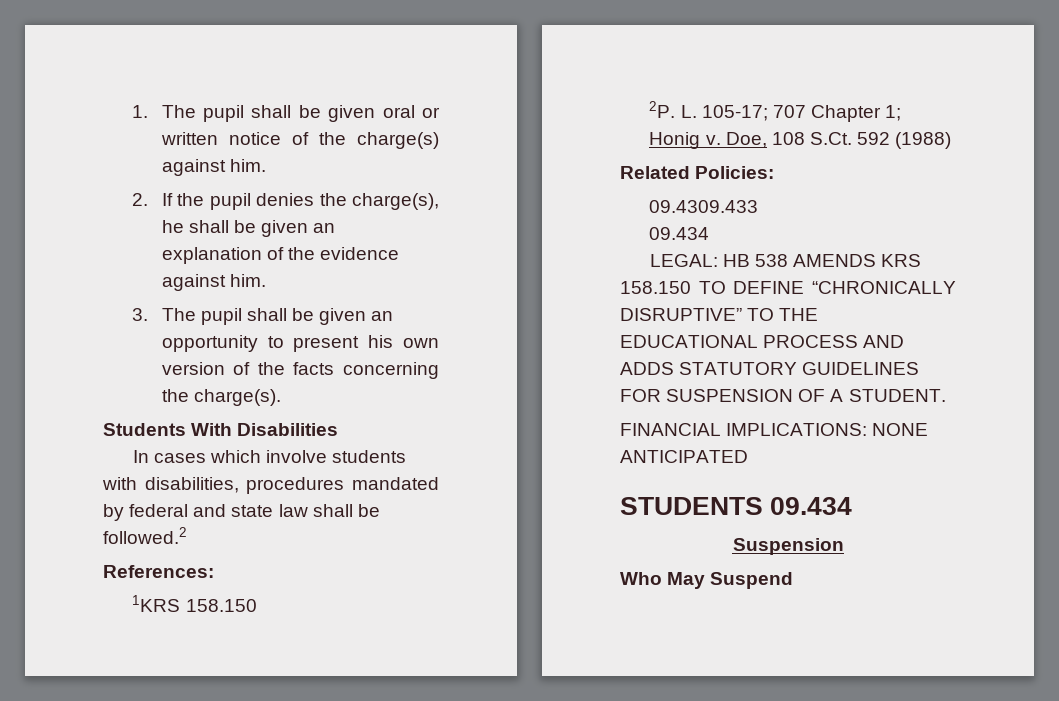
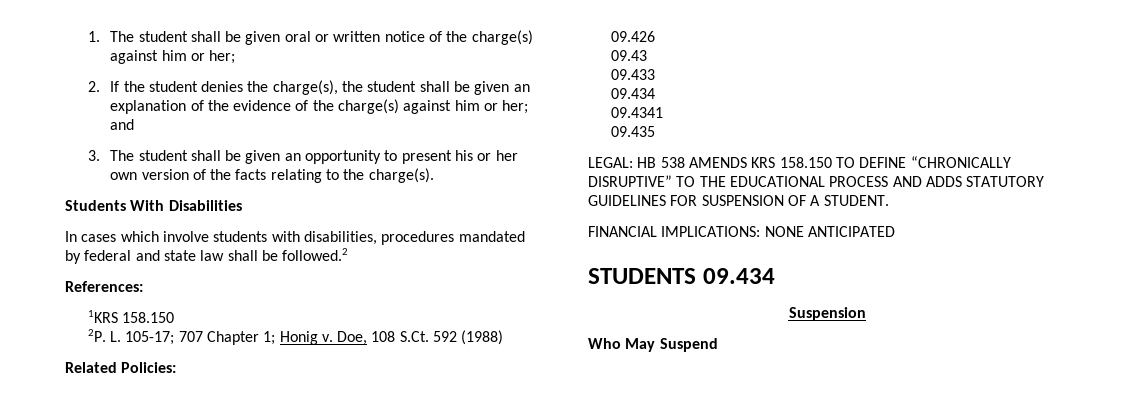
- 1. The pupil shall be given oral or written notice of the charge(s) against him.
+ 1. The student shall be given oral or written notice of the charge(s) against him or her;
- 2. If the pupil denies the charge(s), he shall be given an explanation of the evidence against him.
+ 2. If the student denies the charge(s), the student shall be given an explanation of the evidence of the charge(s) against him or her; and
- 3. The pupil shall be given an opportunity to present his own version of the facts concerning the charge(s).
+ 3. The student shall be given an opportunity to present his or her own version of the facts relating to the charge(s).
- 09.4309.433
+ 09.426
+ 09.43
+ 09.433
  09.434
+ 09.4341
+ 09.435

